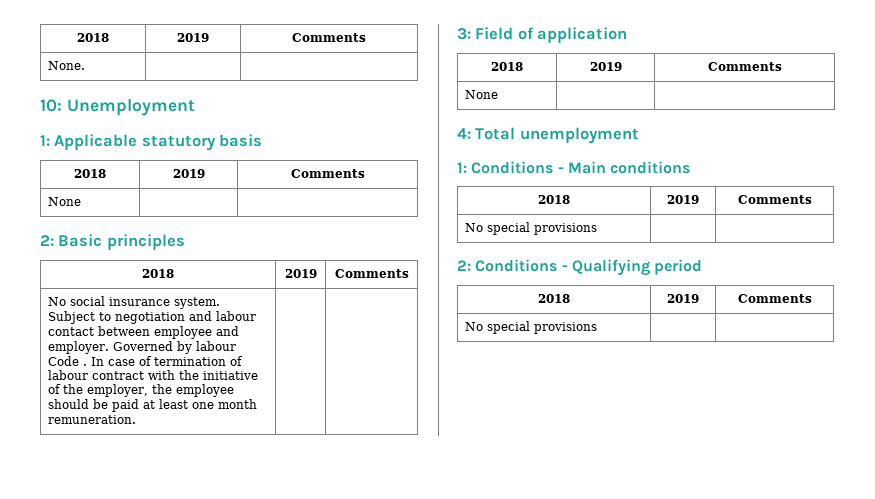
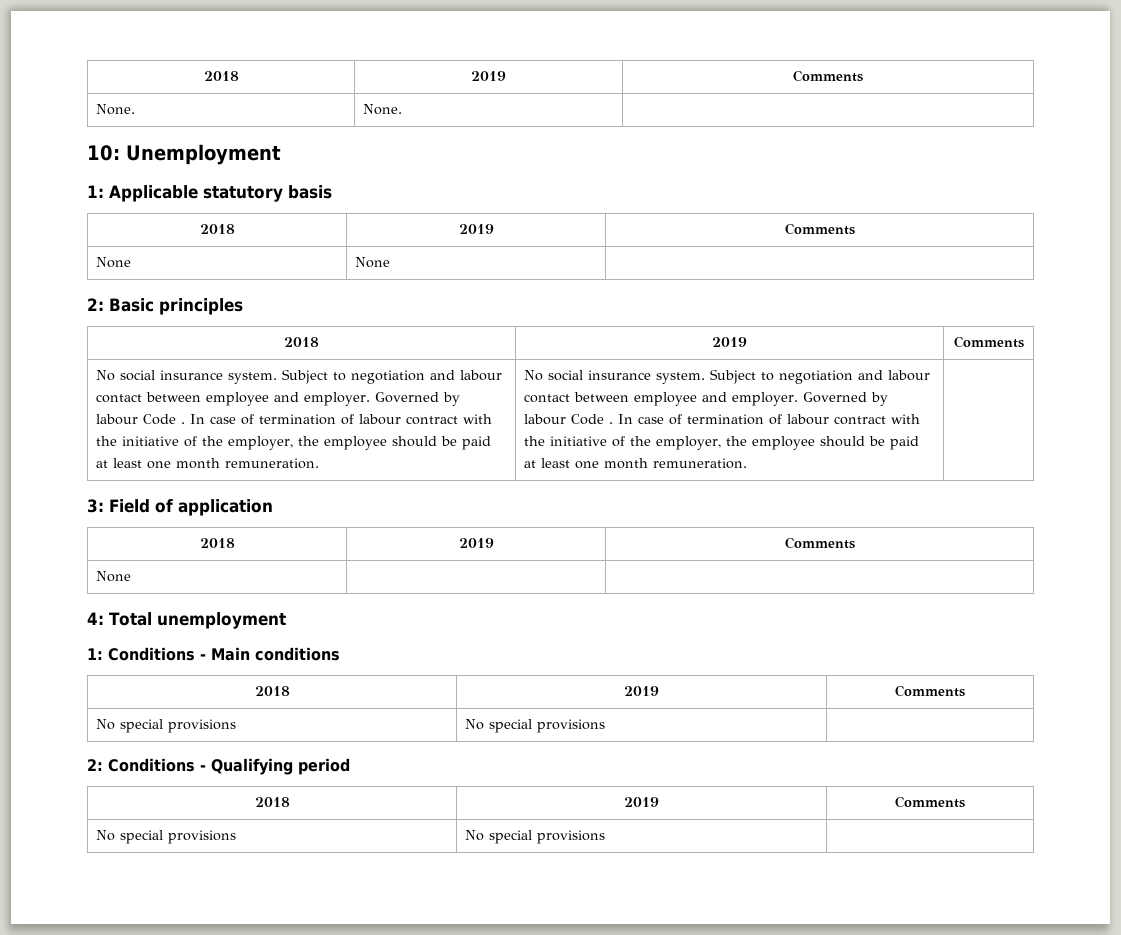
- None. | |
+ None. | None. |
  1: Applicable statutory basis
  2018 | 2019 | Comments
- None | |
+ None | None |
- In case of termination of labour contract with the initiative of the employer, the employee should be paid at least one month remuneration.
+ In case of termination of labour contract with the initiative of the employer, the employee should be paid at least one month remuneration. | No social insurance system. Subject to negotiation and labour contact between employee and employer. Governed by labour Code . In case of termination of labour contract with the initiative of the employer, the employee should be paid at least one month remuneration.
  1: Conditions - Main conditions
  2018 | 2019 | Comments
- No special provisions | |
+ No special provisions | No special provisions |
  2: Conditions - Qualifying period
  2018 | 2019 | Comments
- No special provisions | |
+ No special provisions | No special provisions |

